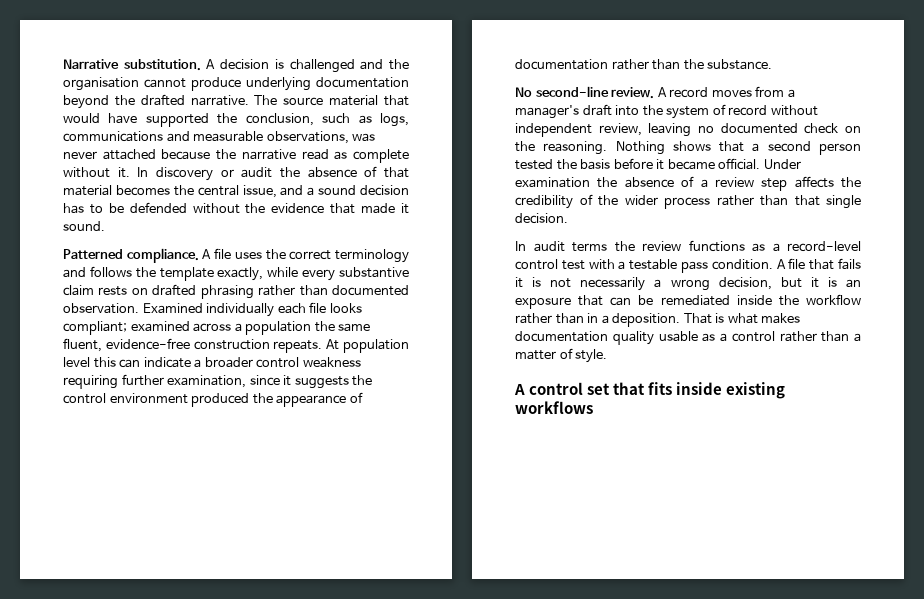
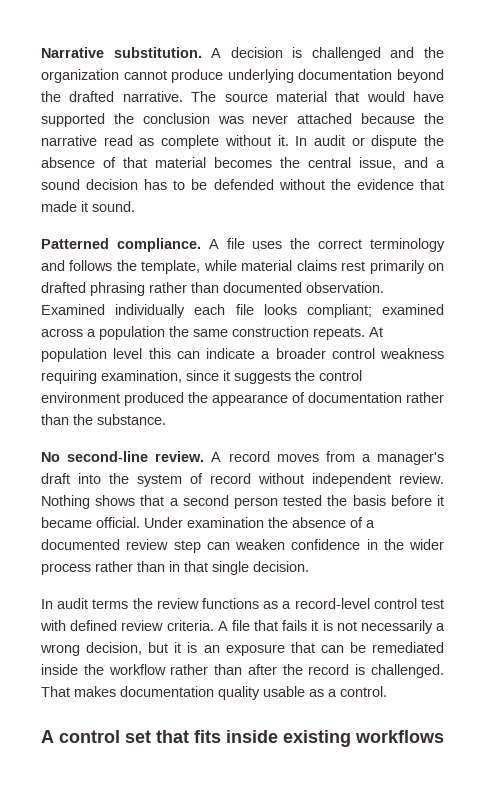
- A decision is challenged and the organisation cannot produce underlying documentation beyond the drafted narrative.
+ A decision is challenged and the organization cannot produce underlying documentation beyond the drafted narrative.
- The source material that would have supported the conclusion, such as logs, communications and measurable observations, was never attached because the narrative read as complete without it.
+ The source material that would have supported the conclusion was never attached because the narrative read as complete without it.
- In discovery or audit the absence of that material becomes the central issue, and a sound decision has to be defended without the evidence that made it sound.
+ In audit or dispute the absence of that material becomes the central issue, and a sound decision has to be defended without the evidence that made it sound.
- A file uses the correct terminology and follows the template exactly, while every substantive claim rests on drafted phrasing rather than documented observation.
+ A file uses the correct terminology and follows the template, while material claims rest primarily on drafted phrasing rather than documented observation.
- Examined individually each file looks compliant; examined across a population the same fluent, evidence-free construction repeats.
+ Examined individually each file looks compliant; examined across a population the same construction repeats.
- At population level this can indicate a broader control weakness requiring further examination, since it suggests the control environment produced the appearance of documentation rather than the substance.
+ At population level this can indicate a broader control weakness requiring examination, since it suggests the control environment produced the appearance of documentation rather than the substance.
- A record moves from a manager's draft into the system of record without independent review, leaving no documented check on the reasoning.
+ A record moves from a manager's draft into the system of record without independent review.
- Under examination the absence of a review step affects the credibility of the wider process rather than that single decision.
+ Under examination the absence of a documented review step can weaken confidence in the wider process rather than in that single decision.
- In audit terms the review functions as a record-level control test with a testable pass condition.
+ In audit terms the review functions as a record-level control test with defined review criteria.
- A file that fails it is not necessarily a wrong decision, but it is an exposure that can be remediated inside the workflow rather than in a deposition. That is what makes documentation quality usable as a control rather than a matter of style.
+ A file that fails it is not necessarily a wrong decision, but it is an exposure that can be remediated inside the workflow rather than after the record is challenged. That makes documentation quality usable as a control.

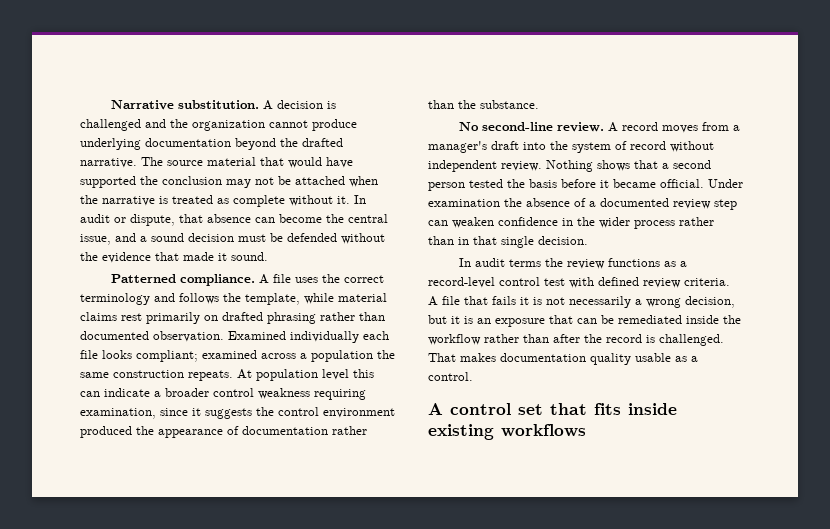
- The source material that would have supported the conclusion was never attached because the narrative read as complete without it.
+ The source material that would have supported the conclusion may not be attached when the narrative is treated as complete without it.
- In audit or dispute the absence of that material becomes the central issue, and a sound decision has to be defended without the evidence that made it sound.
+ In audit or dispute, that absence can become the central issue, and a sound decision must be defended without the evidence that made it sound.

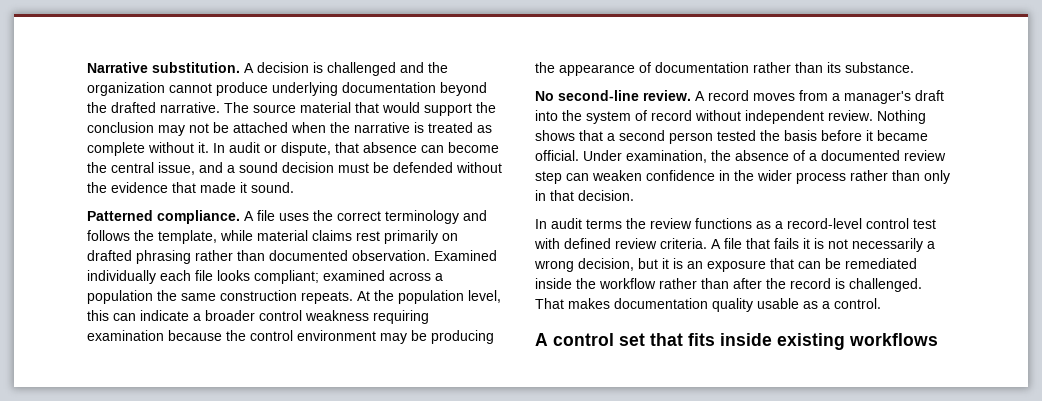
- The source material that would have supported the conclusion may not be attached when the narrative is treated as complete without it.
+ The source material that would support the conclusion may not be attached when the narrative is treated as complete without it.
- At population level this can indicate a broader control weakness requiring examination, since it suggests the control environment produced the appearance of documentation rather than the substance.
+ At the population level, this can indicate a broader control weakness requiring examination because the control environment may be producing the appearance of documentation rather than its substance.
- Under examination the absence of a documented review step can weaken confidence in the wider process rather than in that single decision.
+ Under examination, the absence of a documented review step can weaken confidence in the wider process rather than only in that decision.

